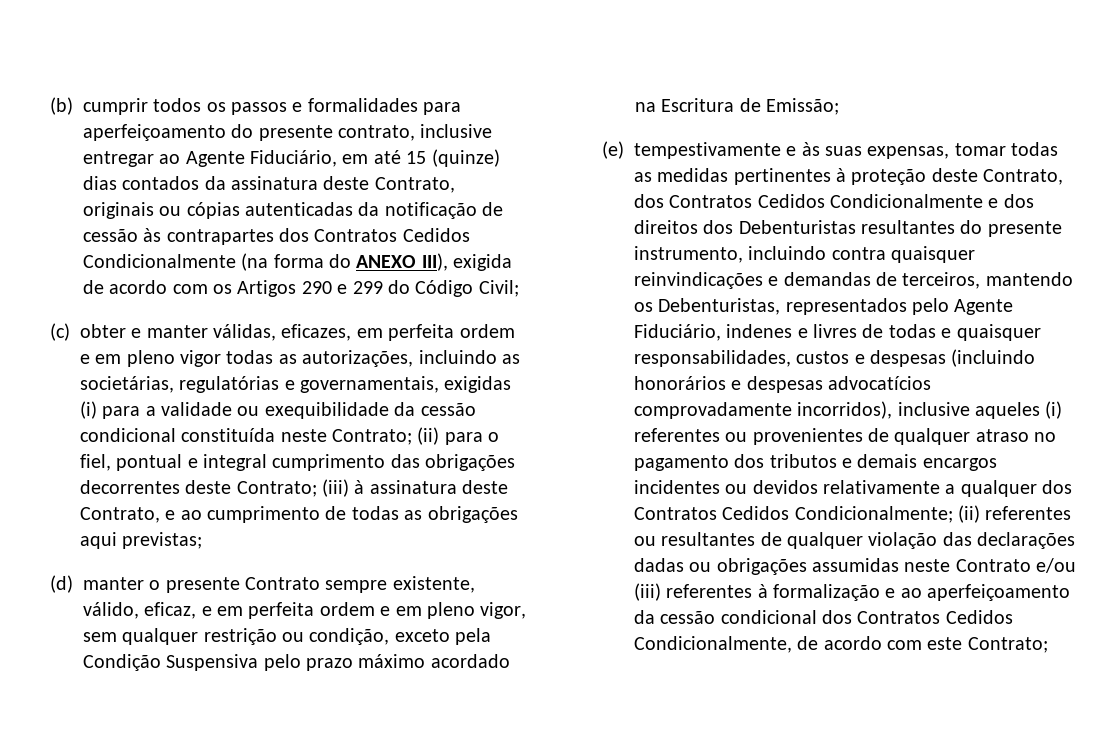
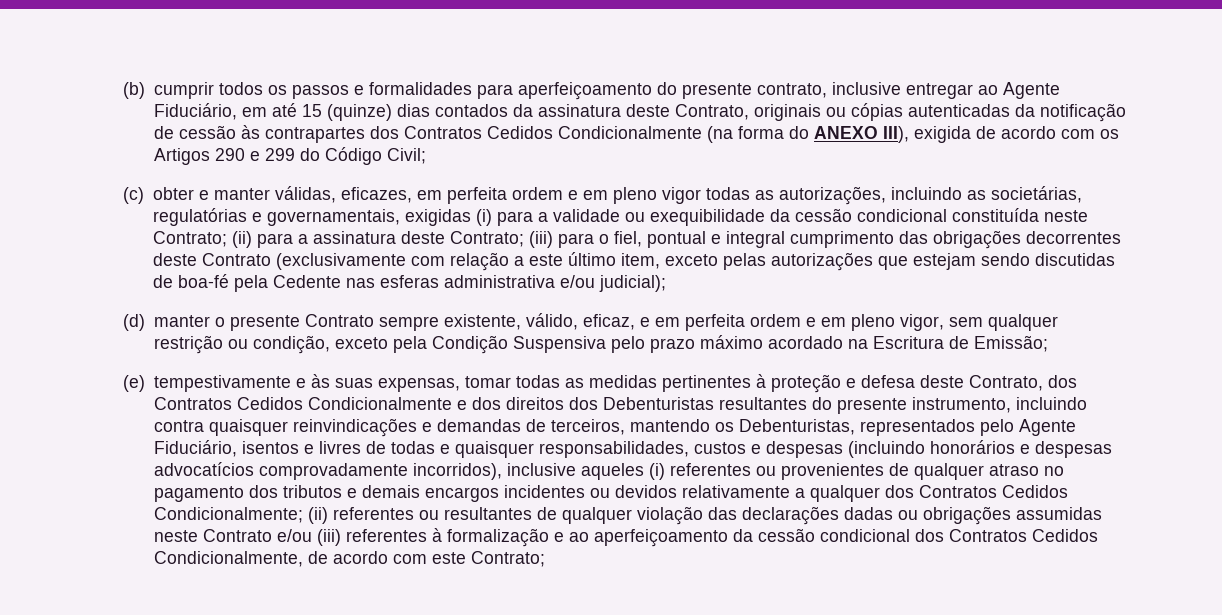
- (c) obter e manter válidas, eficazes, em perfeita ordem e em pleno vigor todas as autorizações, incluindo as societárias, regulatórias e governamentais, exigidas (i) para a validade ou exequibilidade da cessão condicional constituída neste Contrato; (ii) para o fiel, pontual e integral cumprimento das obrigações decorrentes deste Contrato; (iii) à assinatura deste Contrato, e ao cumprimento de todas as obrigações aqui previstas;
+ (c) obter e manter válidas, eficazes, em perfeita ordem e em pleno vigor todas as autorizações, incluindo as societárias, regulatórias e governamentais, exigidas (i) para a validade ou exequibilidade da cessão condicional constituída neste Contrato; (ii) para a assinatura deste Contrato; (iii) para o fiel, pontual e integral cumprimento das obrigações decorrentes deste Contrato (exclusivamente com relação a este último item, exceto pelas autorizações que estejam sendo discutidas de boa-fé pela Cedente nas esferas administrativa e/ou judicial);
- (e) tempestivamente e às suas expensas, tomar todas as medidas pertinentes à proteção deste Contrato, dos Contratos Cedidos Condicionalmente e dos direitos dos Debenturistas resultantes do presente instrumento, incluindo contra quaisquer reinvindicações e demandas de terceiros, mantendo os Debenturistas, representados pelo Agente Fiduciário, indenes e livres de todas e quaisquer responsabilidades, custos e despesas (incluindo honorários e despesas advocatícios comprovadamente incorridos), inclusive aqueles (i) referentes ou provenientes de qualquer atraso no pagamento dos tributos e demais encargos incidentes ou devidos relativamente a qualquer dos Contratos Cedidos Condicionalmente;
+ (e) tempestivamente e às suas expensas, tomar todas as medidas pertinentes à proteção e defesa deste Contrato, dos Contratos Cedidos Condicionalmente e dos direitos dos Debenturistas resultantes do presente instrumento, incluindo contra quaisquer reinvindicações e demandas de terceiros, mantendo os Debenturistas, representados pelo Agente Fiduciário, isentos e livres de todas e quaisquer responsabilidades, custos e despesas (incluindo honorários e despesas advocatícios comprovadamente incorridos), inclusive aqueles (i) referentes ou provenientes de qualquer atraso no pagamento dos tributos e demais encargos incidentes ou devidos relativamente a qualquer dos Contratos Cedidos Condicionalmente;

